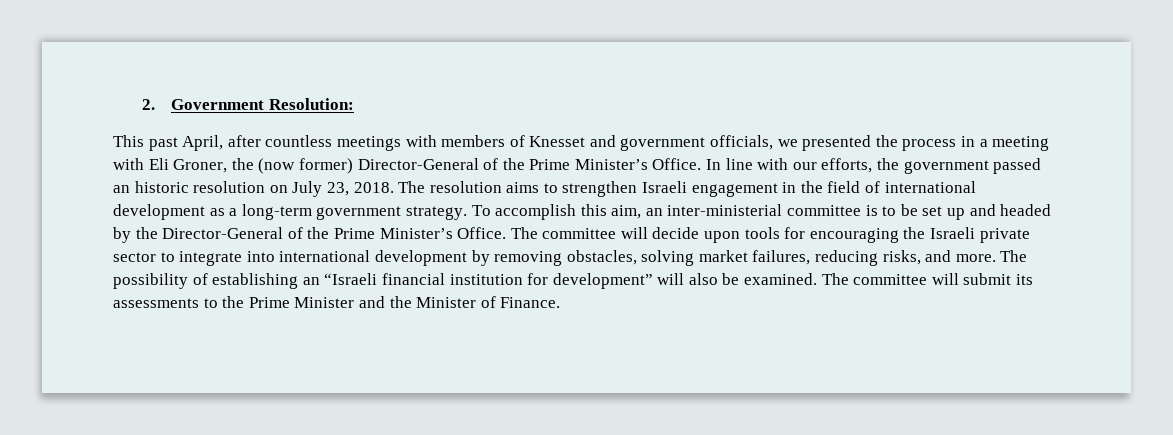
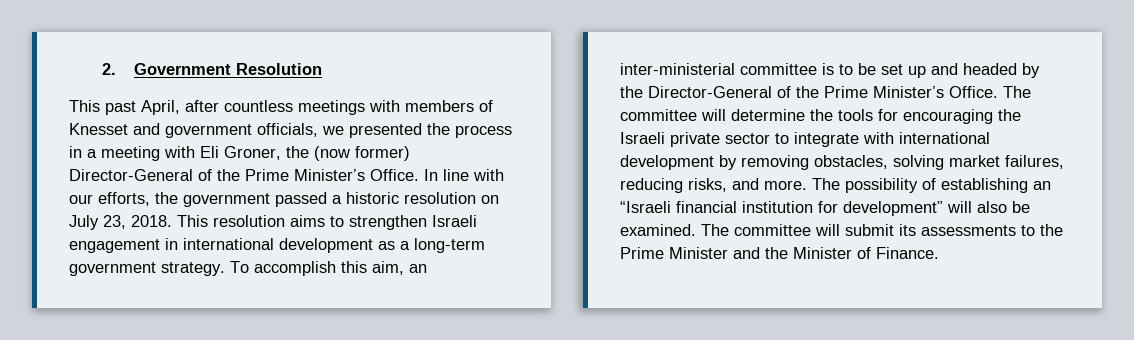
- 2. Government Resolution:
+ 2. Government Resolution
- In line with our efforts, the government passed an historic resolution on July 23, 2018.
+ In line with our efforts, the government passed a historic resolution on July 23, 2018.
- The resolution aims to strengthen Israeli engagement in the field of international development as a long-term government strategy.
+ This resolution aims to strengthen Israeli engagement in international development as a long-term government strategy.
- The committee will decide upon tools for encouraging the Israeli private sector to integrate into international development by removing obstacles, solving market failures, reducing risks, and more.
+ The committee will determine the tools for encouraging the Israeli private sector to integrate with international development by removing obstacles, solving market failures, reducing risks, and more.

